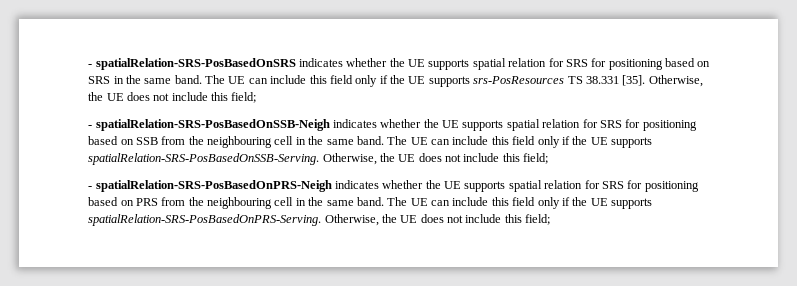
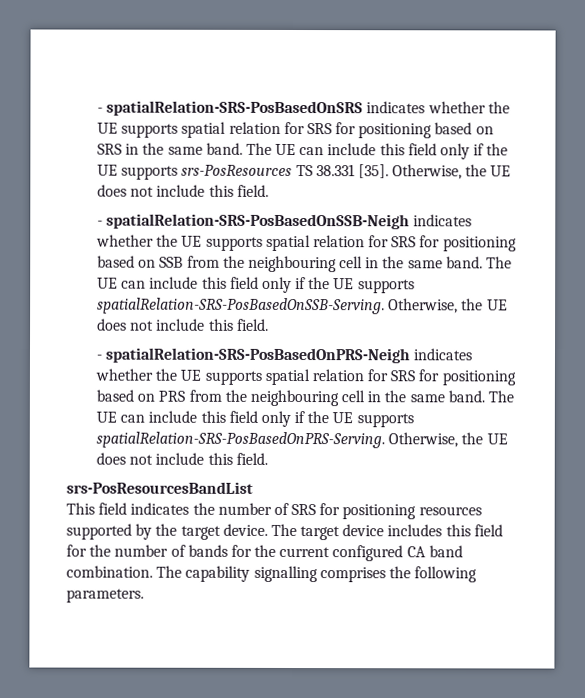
- The UE can include this field only if the UE supports srs-PosResources TS 38.331 [35]. Otherwise, the UE does not include this field;
+ The UE can include this field only if the UE supports srs-PosResources TS 38.331 [35]. Otherwise, the UE does not include this field.
- The UE can include this field only if the UE supports spatialRelation-SRS-PosBasedOnSSB-Serving. Otherwise, the UE does not include this field;
+ The UE can include this field only if the UE supports spatialRelation-SRS-PosBasedOnSSB-Serving. Otherwise, the UE does not include this field.
- The UE can include this field only if the UE supports spatialRelation-SRS-PosBasedOnPRS-Serving. Otherwise, the UE does not include this field;
+ The UE can include this field only if the UE supports spatialRelation-SRS-PosBasedOnPRS-Serving. Otherwise, the UE does not include this field.
+ srs-PosResourcesBandList
+ This field indicates the number of SRS for positioning resources supported by the target device. The target device includes this field for the number of bands for the current configured CA band combination. The capability signalling comprises the following parameters.

